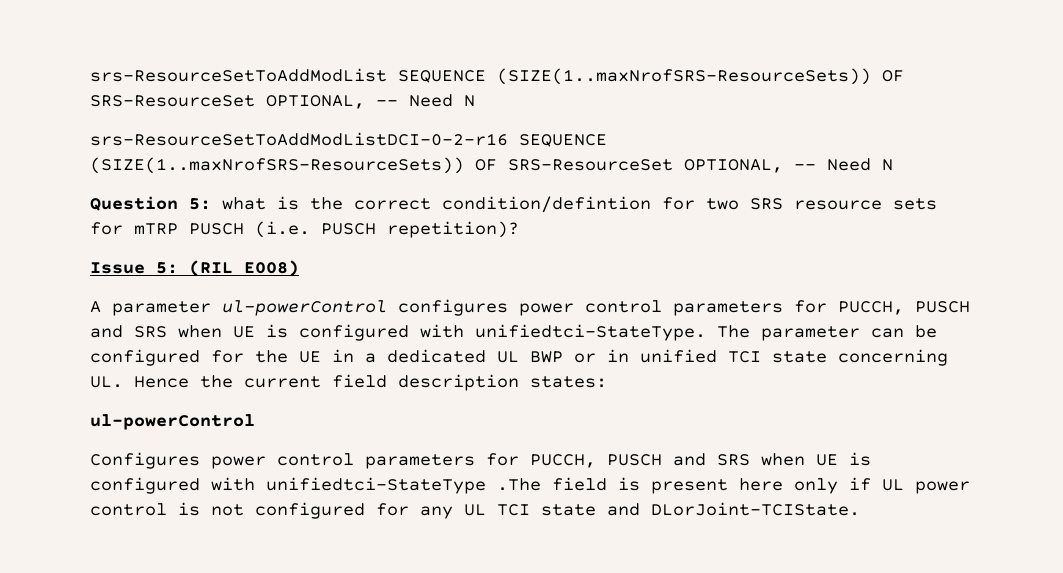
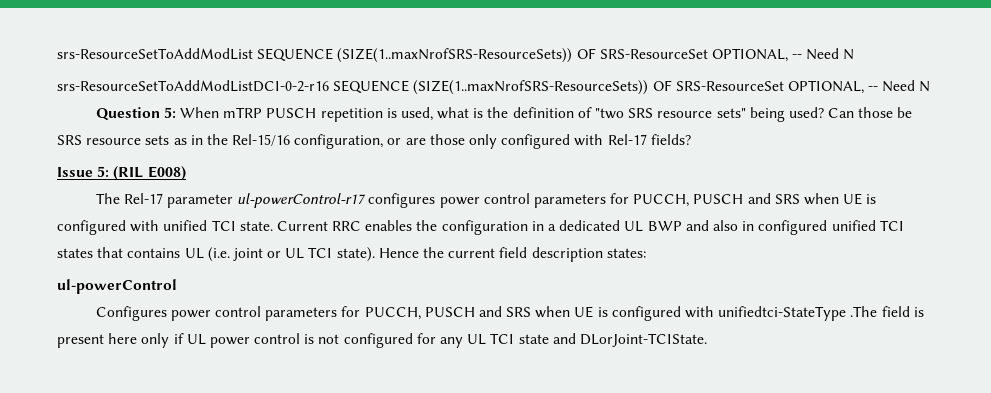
- Question 5: what is the correct condition/defintion for two SRS resource sets for mTRP PUSCH (i.e. PUSCH repetition)?
+ Question 5: When mTRP PUSCH repetition is used, what is the definition of "two SRS resource sets" being used? Can those be SRS resource sets as in the Rel-15/16 configuration, or are those only configured with Rel-17 fields?
- A parameter ul-powerControl configures power control parameters for PUCCH, PUSCH and SRS when UE is configured with unifiedtci-StateType. The parameter can be configured for the UE in a dedicated UL BWP or in unified TCI state concerning UL. Hence the current field description states:
+ The Rel-17 parameter ul-powerControl-r17 configures power control parameters for PUCCH, PUSCH and SRS when UE is configured with unified TCI state. Current RRC enables the configuration in a dedicated UL BWP and also in configured unified TCI states that contains UL (i.e. joint or UL TCI state). Hence the current field description states:

